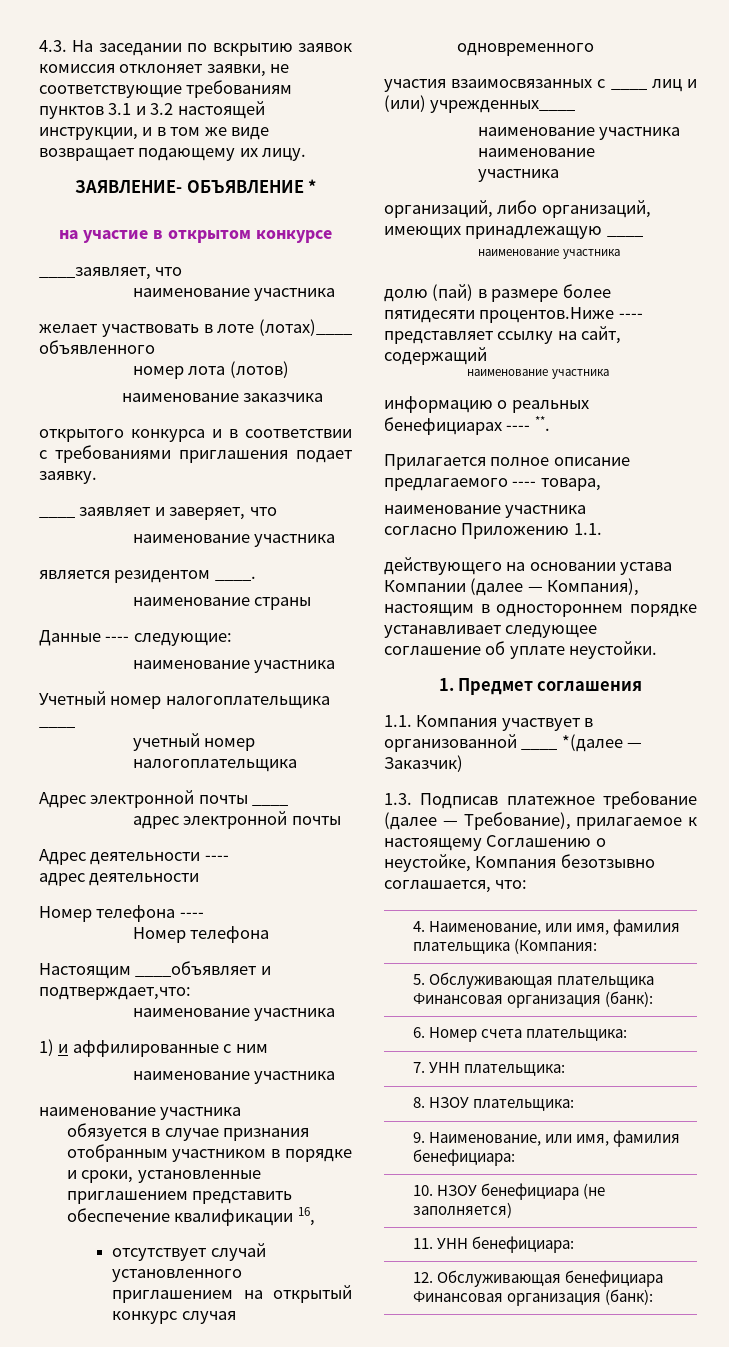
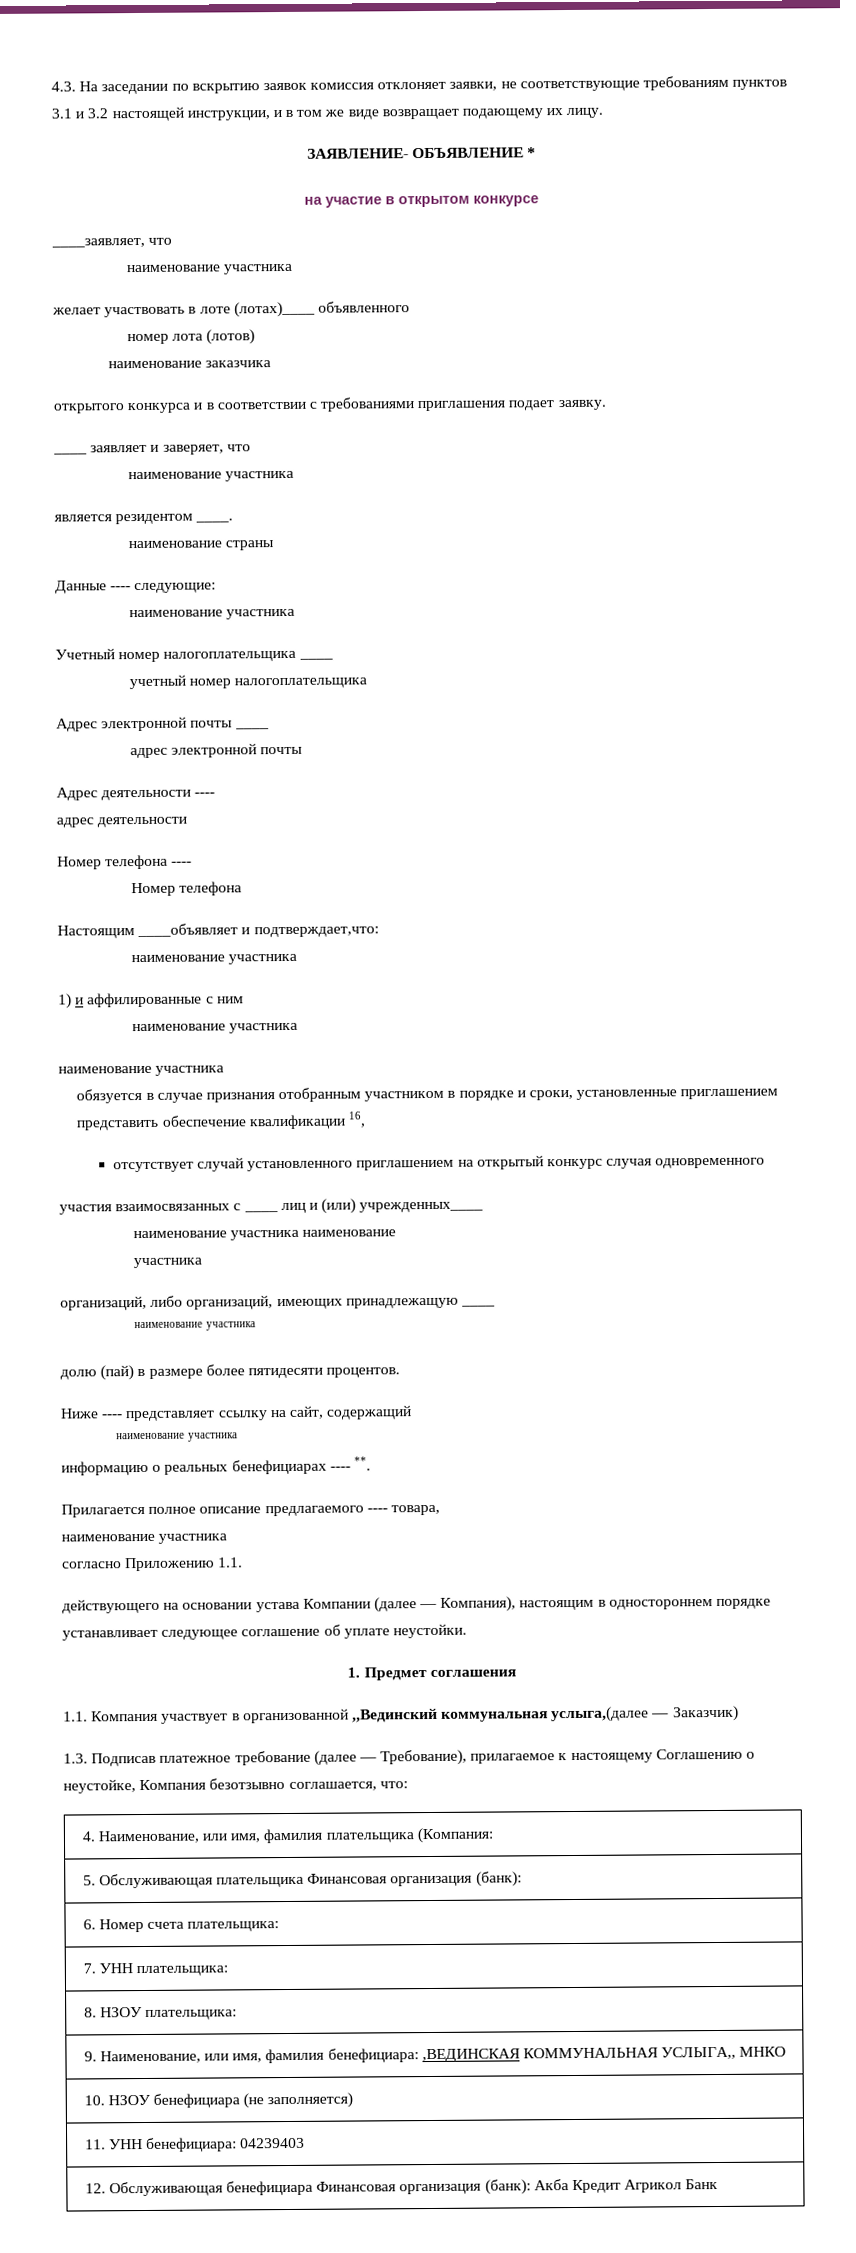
- долю (пай) в размере более пятидесяти процентов.Ниже ---- представляет ссылку на сайт, содержащий
+ долю (пай) в размере более пятидесяти процентов.
+ Ниже ---- представляет ссылку на сайт, содержащий
- 1.1. Компания участвует в организованной ____ *(далее — Заказчик)
+ 1.1. Компания участвует в организованной ,,Вединский коммунальная услыга,(далее — Заказчик)
- 9. Наименование, или имя, фамилия бенефициара:
+ 9. Наименование, или имя, фамилия бенефициара: ,ВЕДИНСКАЯ КОММУНАЛЬНАЯ УСЛЫГА,, МНКО
- 11. УНН бенефициара:
+ 11. УНН бенефициара: 04239403
- 12. Обслуживающая бенефициара Финансовая организация (банк):
+ 12. Обслуживающая бенефициара Финансовая организация (банк): Акба Кредит Агрикол Банк

